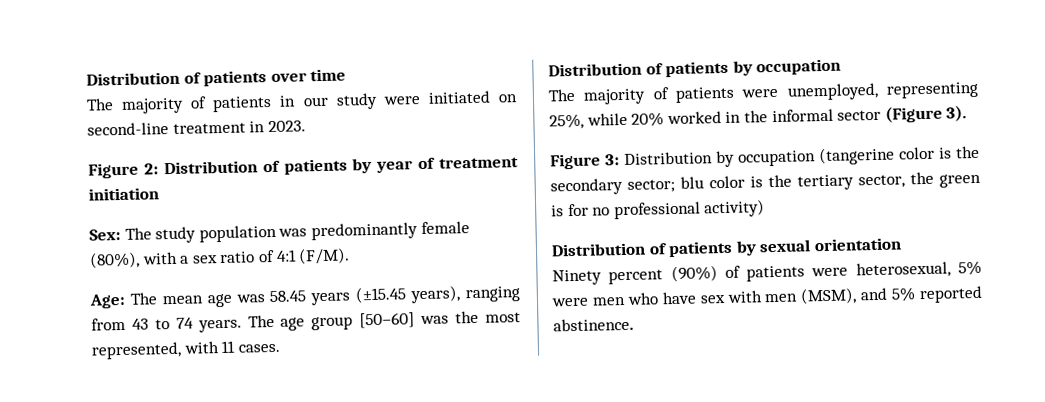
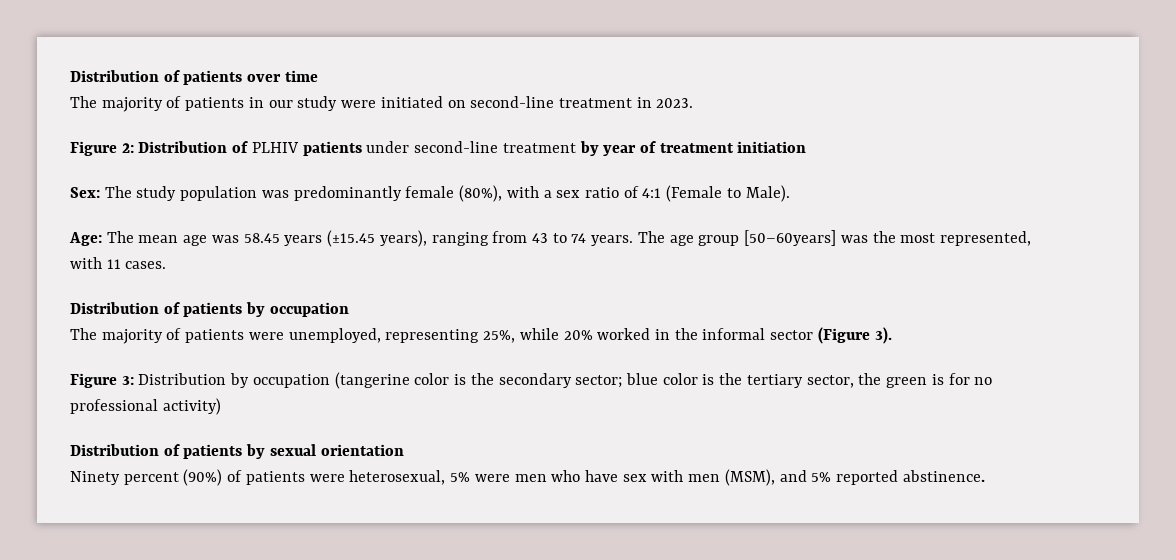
- Figure 2: Distribution of patients by year of treatment initiation
+ Figure 2: Distribution of PLHIV patients under second-line treatment by year of treatment initiation
- Sex: The study population was predominantly female (80%), with a sex ratio of 4:1 (F/M).
+ Sex: The study population was predominantly female (80%), with a sex ratio of 4:1 (Female to Male).
- The age group [50–60] was the most represented, with 11 cases.
+ The age group [50–60years] was the most represented, with 11 cases.
- Figure 3: Distribution by occupation (tangerine color is the secondary sector; blu color is the tertiary sector, the green is for no professional activity)
+ Figure 3: Distribution by occupation (tangerine color is the secondary sector; blue color is the tertiary sector, the green is for no professional activity)

